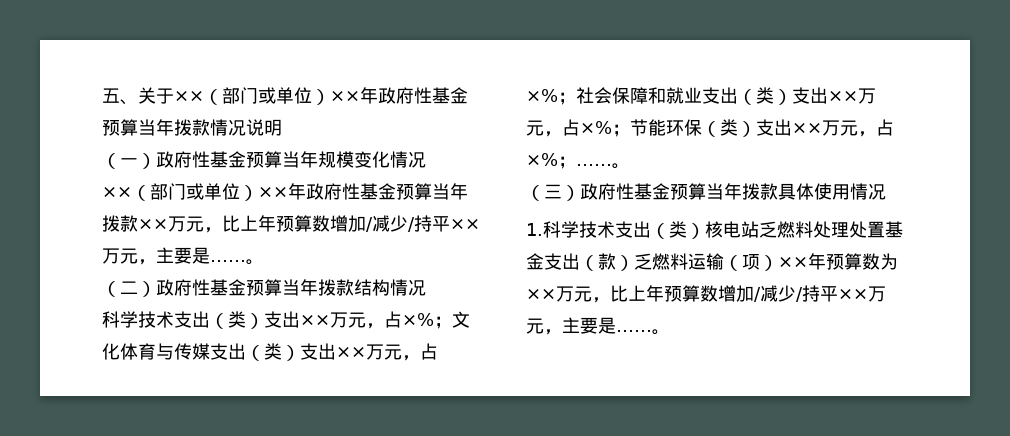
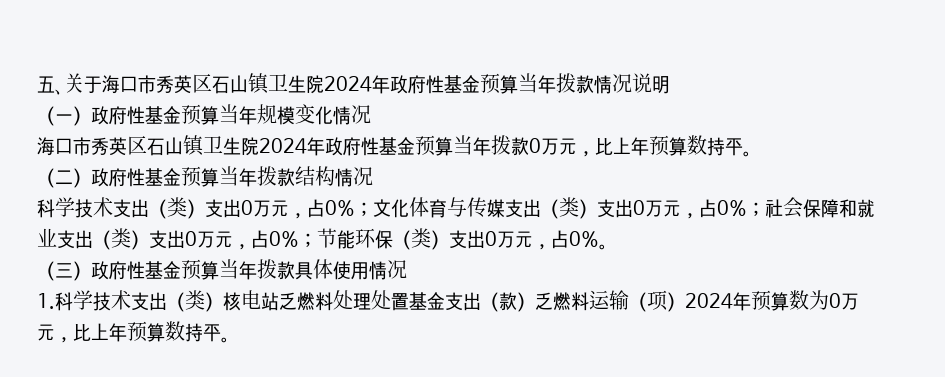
- 五、关于××（部门或单位）××年政府性基金预算当年拨款情况说明
+ 五、关于海口市秀英区石山镇卫生院2024年政府性基金预算当年拨款情况说明
- ××（部门或单位）××年政府性基金预算当年拨款××万元，比上年预算数增加/减少/持平××万元，主要是……。
+ 海口市秀英区石山镇卫生院2024年政府性基金预算当年拨款0万元，比上年预算数持平。
- 科学技术支出（类）支出××万元，占×%；文化体育与传媒支出（类）支出××万元，占×%；社会保障和就业支出（类）支出××万元，占×%；节能环保（类）支出××万元，占×%；……。
+ 科学技术支出（类）支出0万元，占0%；文化体育与传媒支出（类）支出0万元，占0%；社会保障和就业支出（类）支出0万元，占0%；节能环保（类）支出0万元，占0%。
- 1.科学技术支出（类）核电站乏燃料处理处置基金支出（款）乏燃料运输（项）××年预算数为××万元，比上年预算数增加/减少/持平××万元，主要是……。
+ 1.科学技术支出（类）核电站乏燃料处理处置基金支出（款）乏燃料运输（项）2024年预算数为0万元，比上年预算数持平。

